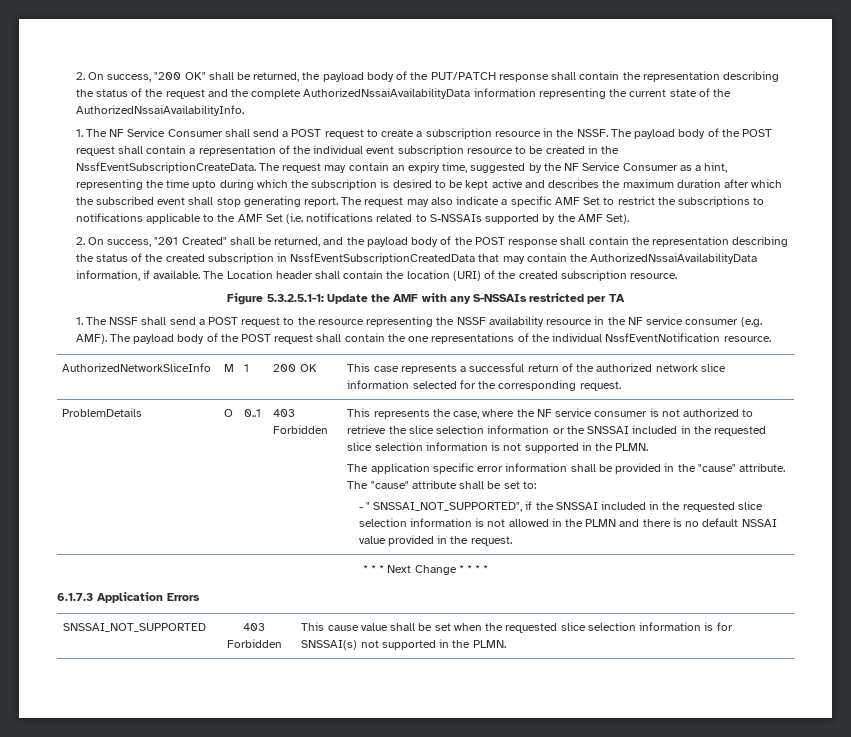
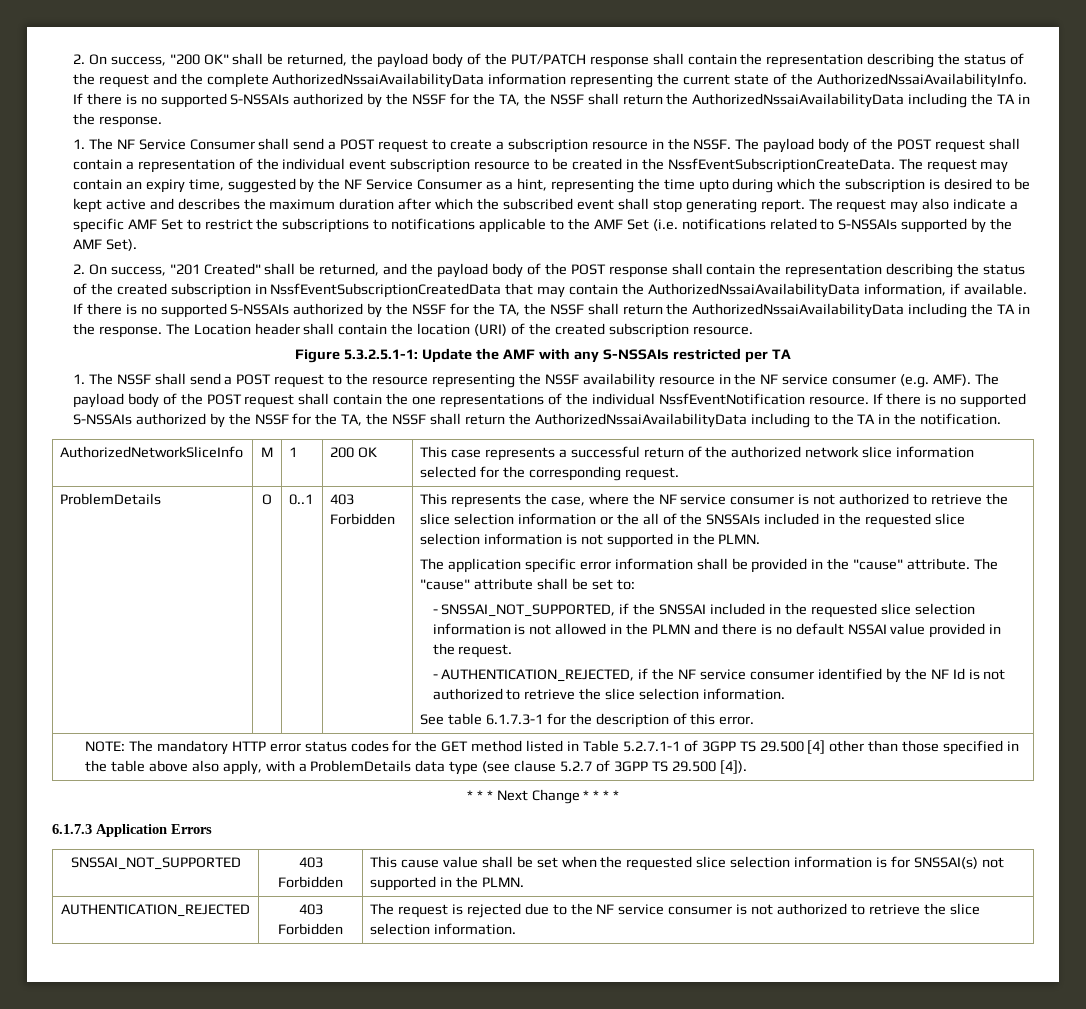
- 2. On success, "200 OK" shall be returned, the payload body of the PUT/PATCH response shall contain the representation describing the status of the request and the complete AuthorizedNssaiAvailabilityData information representing the current state of the AuthorizedNssaiAvailabilityInfo.
+ 2. On success, "200 OK" shall be returned, the payload body of the PUT/PATCH response shall contain the representation describing the status of the request and the complete AuthorizedNssaiAvailabilityData information representing the current state of the AuthorizedNssaiAvailabilityInfo. If there is no supported S-NSSAIs authorized by the NSSF for the TA, the NSSF shall return the AuthorizedNssaiAvailabilityData including the TA in the response.
- 2. On success, "201 Created" shall be returned, and the payload body of the POST response shall contain the representation describing the status of the created subscription in NssfEventSubscriptionCreatedData that may contain the AuthorizedNssaiAvailabilityData information, if available.
+ 2. On success, "201 Created" shall be returned, and the payload body of the POST response shall contain the representation describing the status of the created subscription in NssfEventSubscriptionCreatedData that may contain the AuthorizedNssaiAvailabilityData information, if available. If there is no supported S-NSSAIs authorized by the NSSF for the TA, the NSSF shall return the AuthorizedNssaiAvailabilityData including the TA in the response.
+ If there is no supported S-NSSAIs authorized by the NSSF for the TA, the NSSF shall return the AuthorizedNssaiAvailabilityData including to the TA in the notification.
- This represents the case, where the NF service consumer is not authorized to retrieve the slice selection information or the SNSSAI included in the requested slice selection information is not supported in the PLMN.
+ This represents the case, where the NF service consumer is not authorized to retrieve the slice selection information or the all of the SNSSAIs included in the requested slice selection information is not supported in the PLMN.
- - " SNSSAI_NOT_SUPPORTED", if the SNSSAI included in the requested slice selection information is not allowed in the PLMN and there is no default NSSAI value provided in the request.
+ - SNSSAI_NOT_SUPPORTED, if the SNSSAI included in the requested slice selection information is not allowed in the PLMN and there is no default NSSAI value provided in the request.
+ - AUTHENTICATION_REJECTED, if the NF service consumer identified by the NF Id is not authorized to retrieve the slice selection information.
+ See table 6.1.7.3-1 for the description of this error.
+ NOTE: The mandatory HTTP error status codes for the GET method listed in Table 5.2.7.1-1 of 3GPP TS 29.500 [4] other than those specified in the table above also apply, with a ProblemDetails data type (see clause 5.2.7 of 3GPP TS 29.500 [4]).
+ AUTHENTICATION_REJECTED | 403 Forbidden | The request is rejected due to the NF service consumer is not authorized to retrieve the slice selection information.

